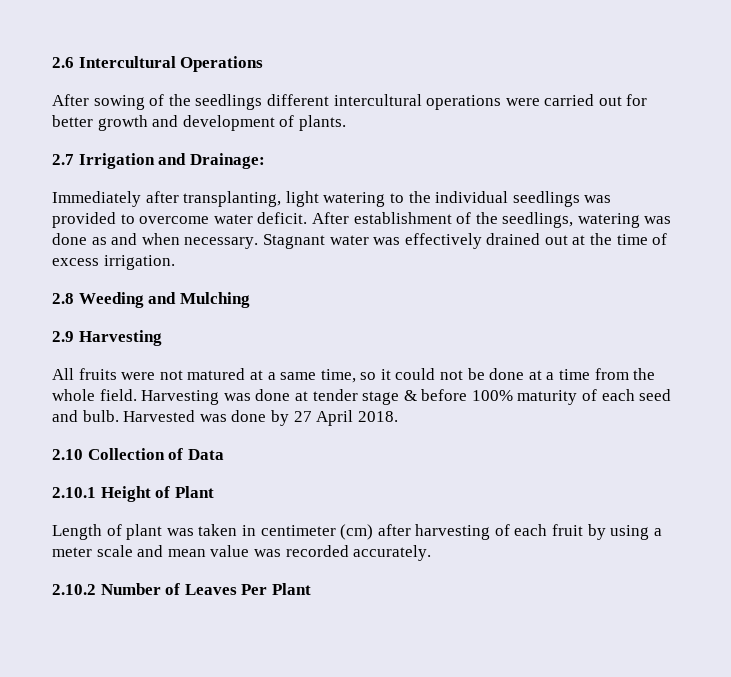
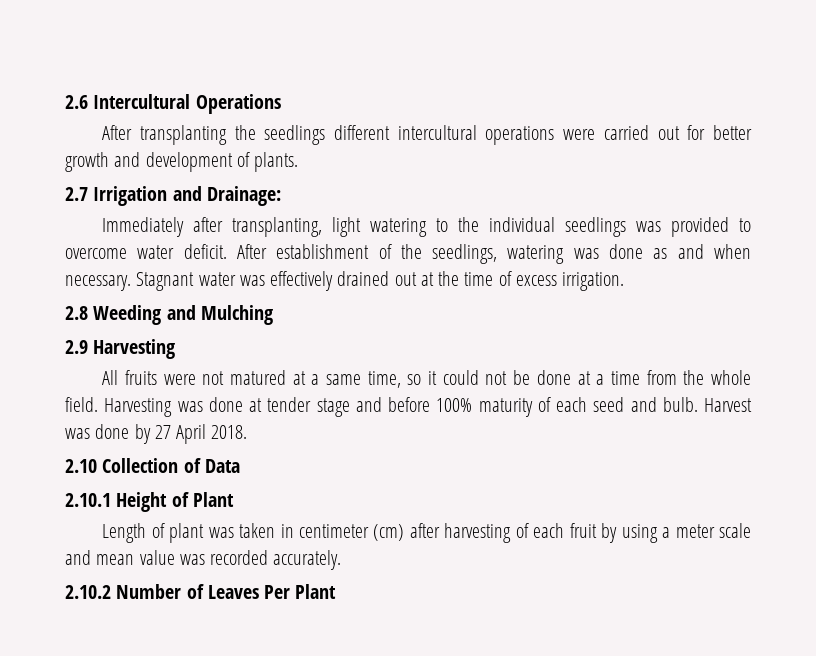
- After sowing of the seedlings different intercultural operations were carried out for better growth and development of plants.
+ After transplanting the seedlings different intercultural operations were carried out for better growth and development of plants.
- Harvesting was done at tender stage & before 100% maturity of each seed and bulb.
+ Harvesting was done at tender stage and before 100% maturity of each seed and bulb.
- Harvested was done by 27 April 2018.
+ Harvest was done by 27 April 2018.

